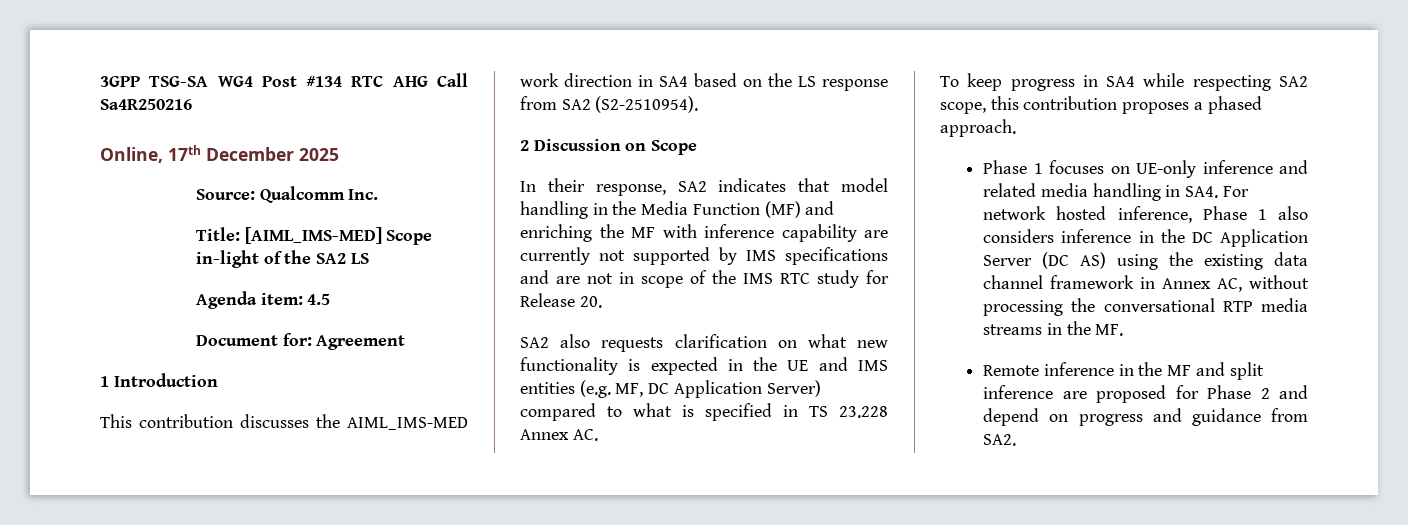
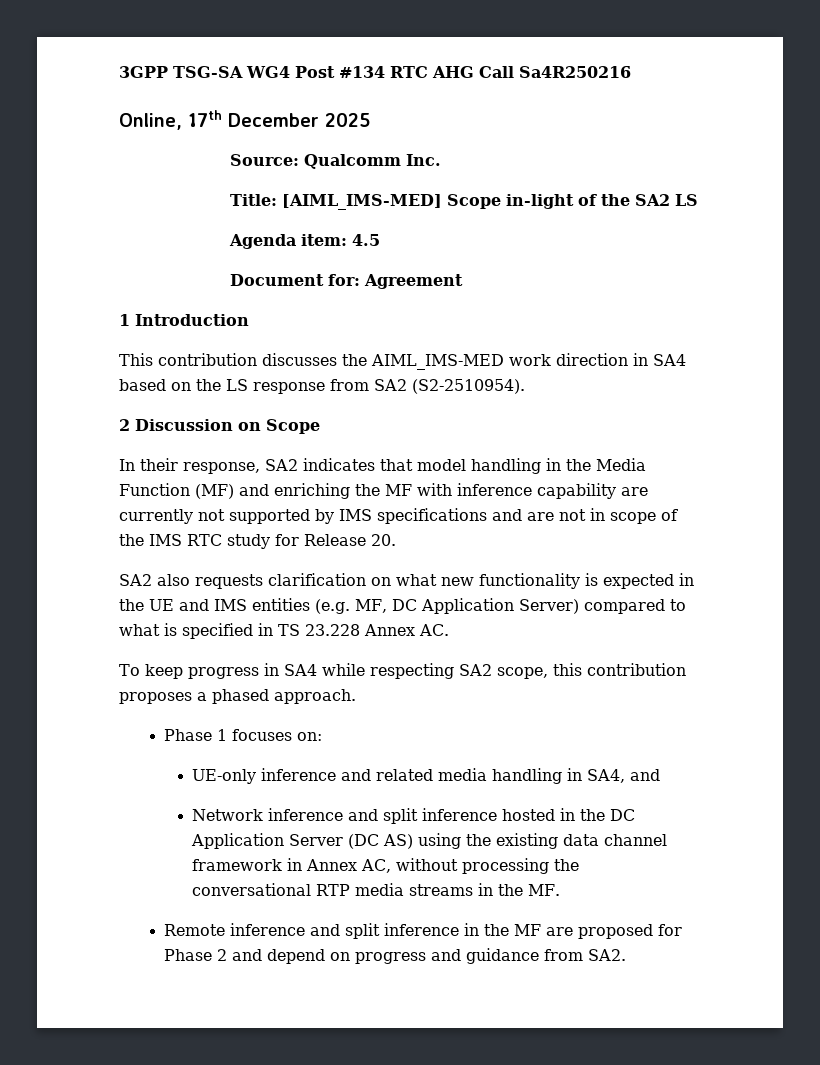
- Phase 1 focuses on UE-only inference and related media handling in SA4. For network hosted inference, Phase 1 also considers inference in the DC Application Server (DC AS) using the existing data channel framework in Annex AC, without processing the conversational RTP media streams in the MF.
+ Phase 1 focuses on:
+ UE-only inference and related media handling in SA4, and
+ Network inference and split inference hosted in the DC Application Server (DC AS) using the existing data channel framework in Annex AC, without processing the conversational RTP media streams in the MF.
- Remote inference in the MF and split inference are proposed for Phase 2 and depend on progress and guidance from SA2.
+ Remote inference and split inference in the MF are proposed for Phase 2 and depend on progress and guidance from SA2.

